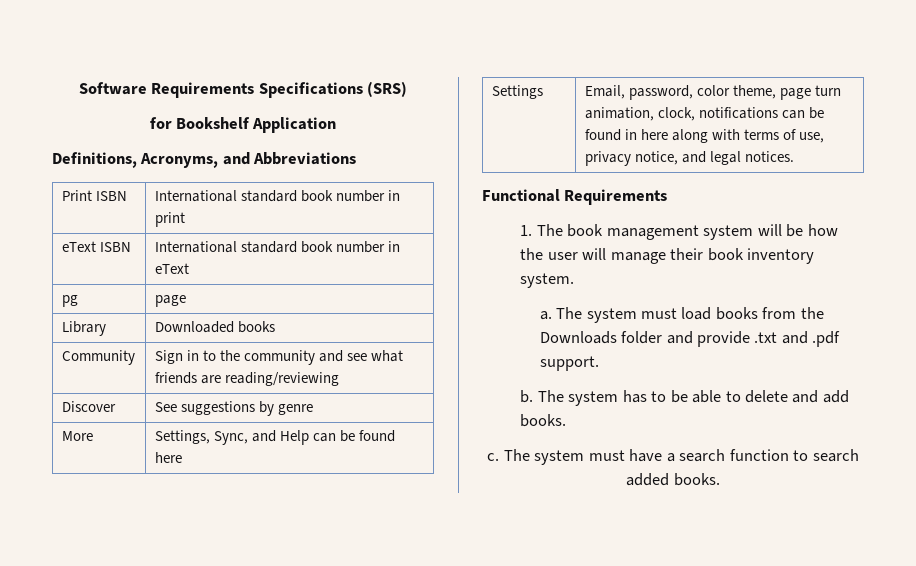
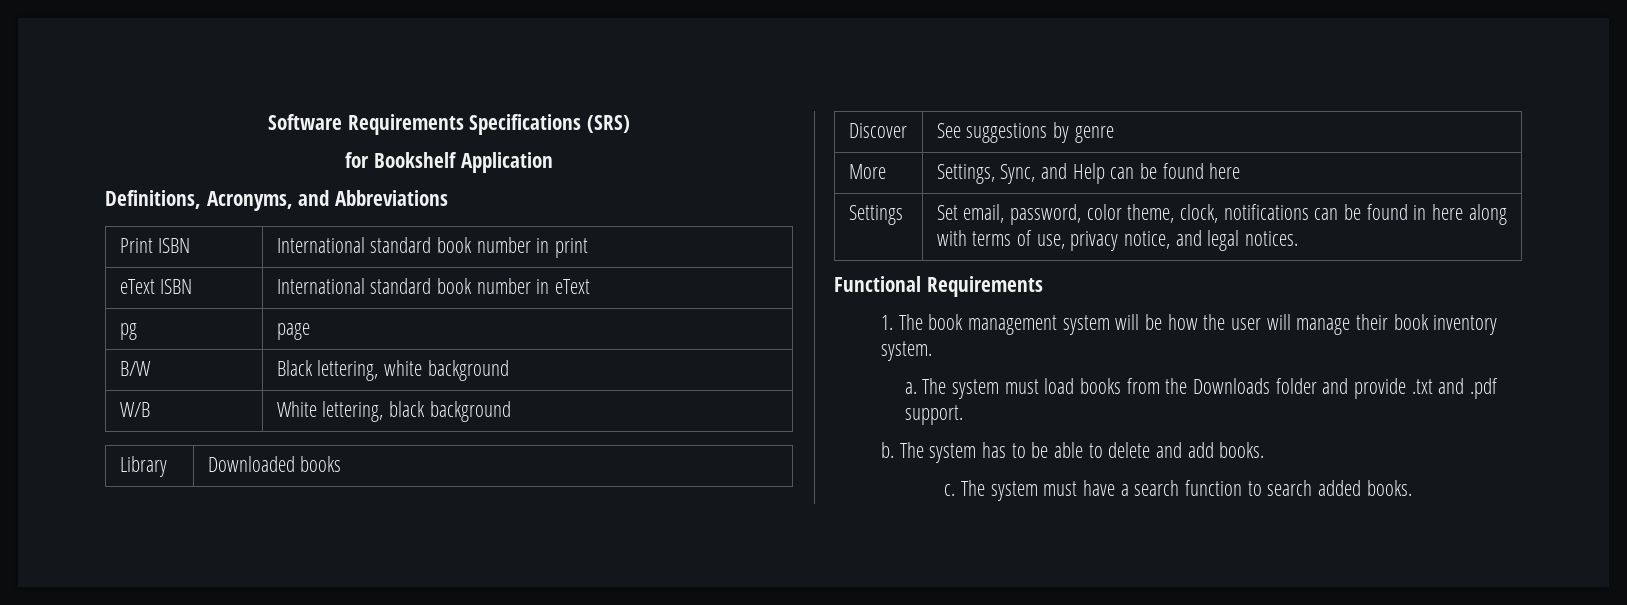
+ B/W | Black lettering, white background
+ W/B | White lettering, black background
  Library | Downloaded books
- Community | Sign in to the community and see what friends are reading/reviewing
- Settings | Email, password, color theme, page turn animation, clock, notifications can be found in here along with terms of use, privacy notice, and legal notices.
+ Settings | Set email, password, color theme, clock, notifications can be found in here along with terms of use, privacy notice, and legal notices.

